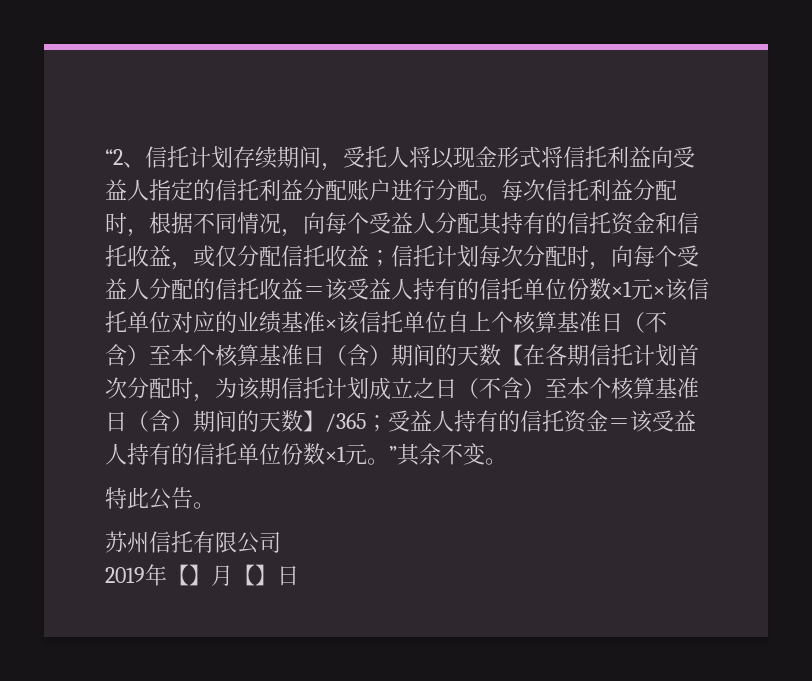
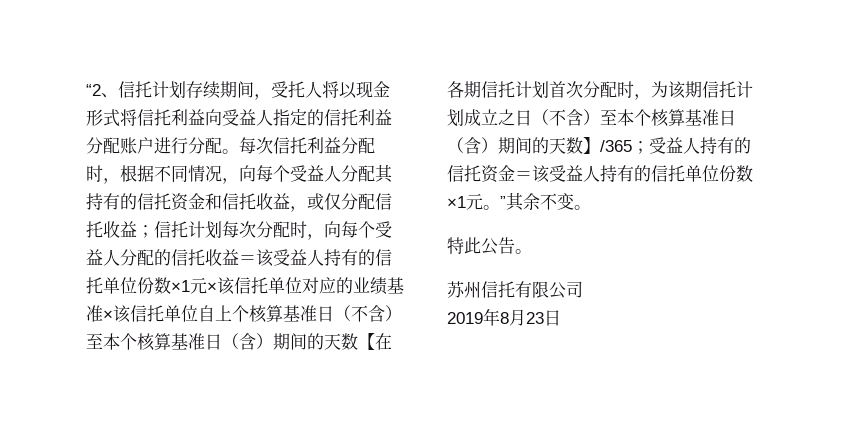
- 2019年【】月【】日
+ 2019年8月23日

